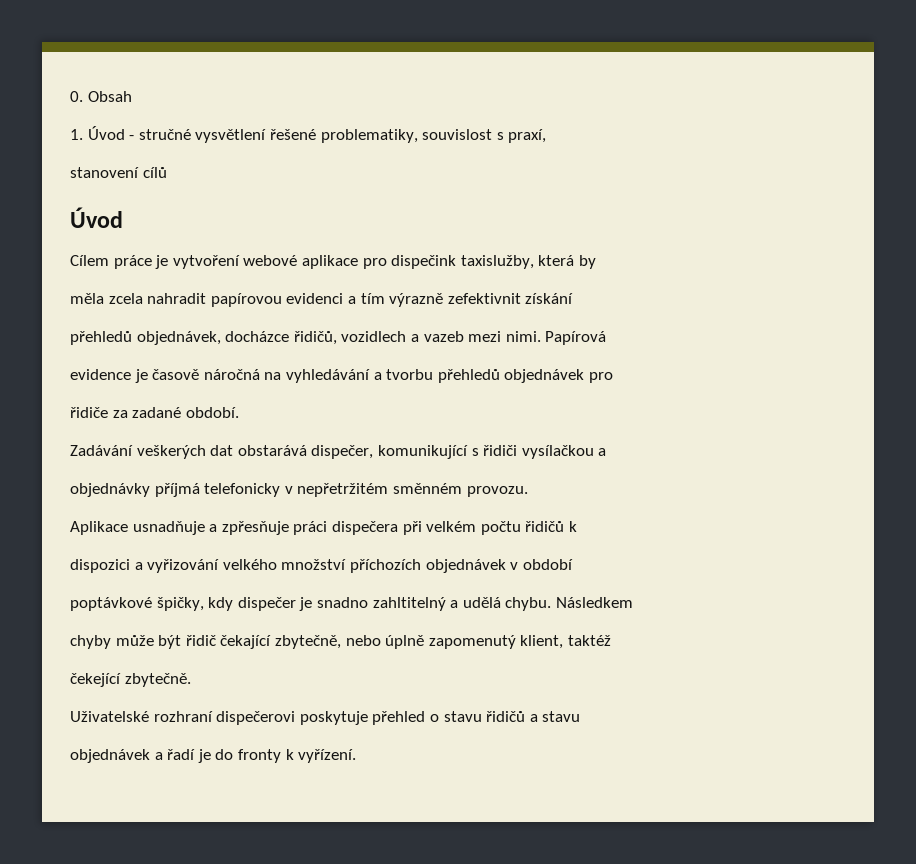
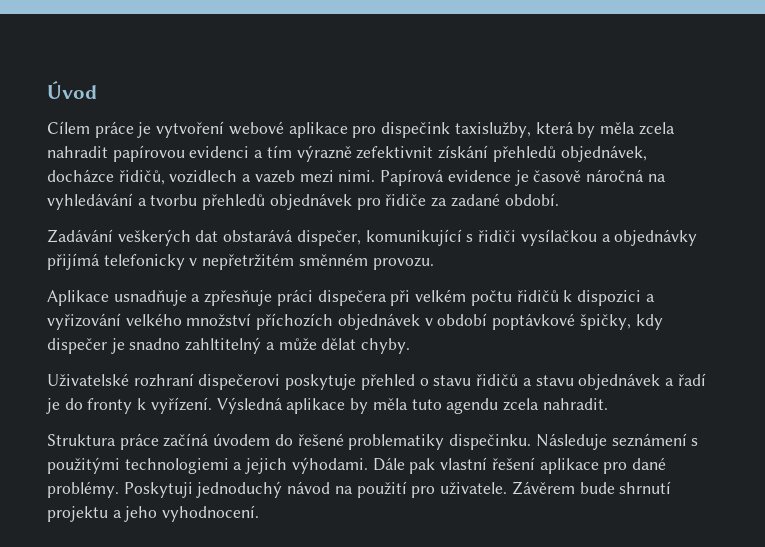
- 0. Obsah
- 1. Úvod - stručné vysvětlení řešené problematiky, souvislost s praxí,
- stanovení cílů
- Cílem práce je vytvoření webové aplikace pro dispečink taxislužby, která by
- měla zcela nahradit papírovou evidenci a tím výrazně zefektivnit získání
- přehledů objednávek, docházce řidičů, vozidlech a vazeb mezi nimi.
+ Cílem práce je vytvoření webové aplikace pro dispečink taxislužby, která by měla zcela nahradit papírovou evidenci a tím výrazně zefektivnit získání přehledů objednávek, docházce řidičů, vozidlech a vazeb mezi nimi.
- Papírová
- evidence je časově náročná na vyhledávání a tvorbu přehledů objednávek pro
- řidiče za zadané období.
+ Papírová evidence je časově náročná na vyhledávání a tvorbu přehledů objednávek pro řidiče za zadané období.
- Zadávání veškerých dat obstarává dispečer, komunikující s řidiči vysílačkou a
- objednávky příjmá telefonicky v nepřetržitém směnném provozu.
+ Zadávání veškerých dat obstarává dispečer, komunikující s řidiči vysílačkou a objednávky přijímá telefonicky v nepřetržitém směnném provozu.
- Aplikace usnadňuje a zpřesňuje práci dispečera při velkém počtu řidičů k
- dispozici a vyřizování velkého množství příchozích objednávek v období
- poptávkové špičky, kdy dispečer je snadno zahltitelný a udělá chybu. Následkem
- chyby může být řidič čekající zbytečně, nebo úplně zapomenutý klient, taktéž
- čekející zbytečně.
+ Aplikace usnadňuje a zpřesňuje práci dispečera při velkém počtu řidičů k dispozici a vyřizování velkého množství příchozích objednávek v období poptávkové špičky, kdy dispečer je snadno zahltitelný a může dělat chyby.
- Uživatelské rozhraní dispečerovi poskytuje přehled o stavu řidičů a stavu
- objednávek a řadí je do fronty k vyřízení.
+ Uživatelské rozhraní dispečerovi poskytuje přehled o stavu řidičů a stavu objednávek a řadí je do fronty k vyřízení.
+ Výsledná aplikace by měla tuto agendu zcela nahradit.
+ Struktura práce začíná úvodem do řešené problematiky dispečinku. Následuje seznámení s použitými technologiemi a jejich výhodami. Dále pak vlastní řešení aplikace pro dané problémy. Poskytuji jednoduchý návod na použití pro uživatele. Závěrem bude shrnutí projektu a jeho vyhodnocení.

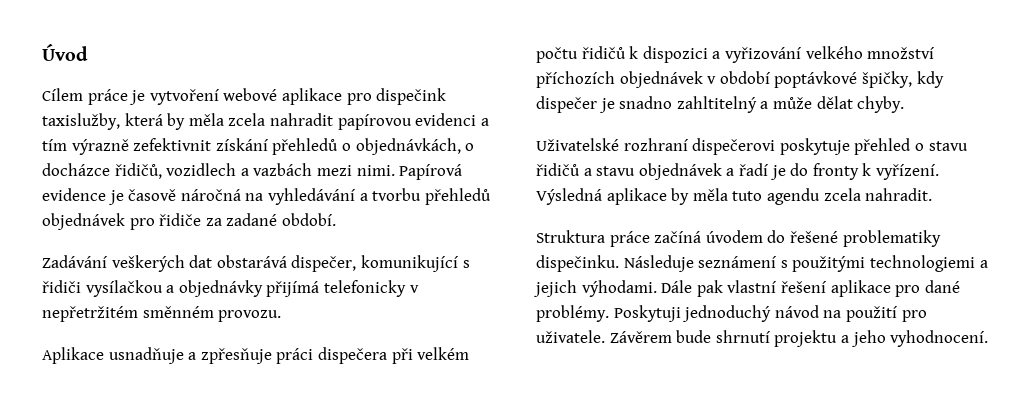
- Cílem práce je vytvoření webové aplikace pro dispečink taxislužby, která by měla zcela nahradit papírovou evidenci a tím výrazně zefektivnit získání přehledů objednávek, docházce řidičů, vozidlech a vazeb mezi nimi.
+ Cílem práce je vytvoření webové aplikace pro dispečink taxislužby, která by měla zcela nahradit papírovou evidenci a tím výrazně zefektivnit získání přehledů o objednávkách, o docházce řidičů, vozidlech a vazbách mezi nimi.

